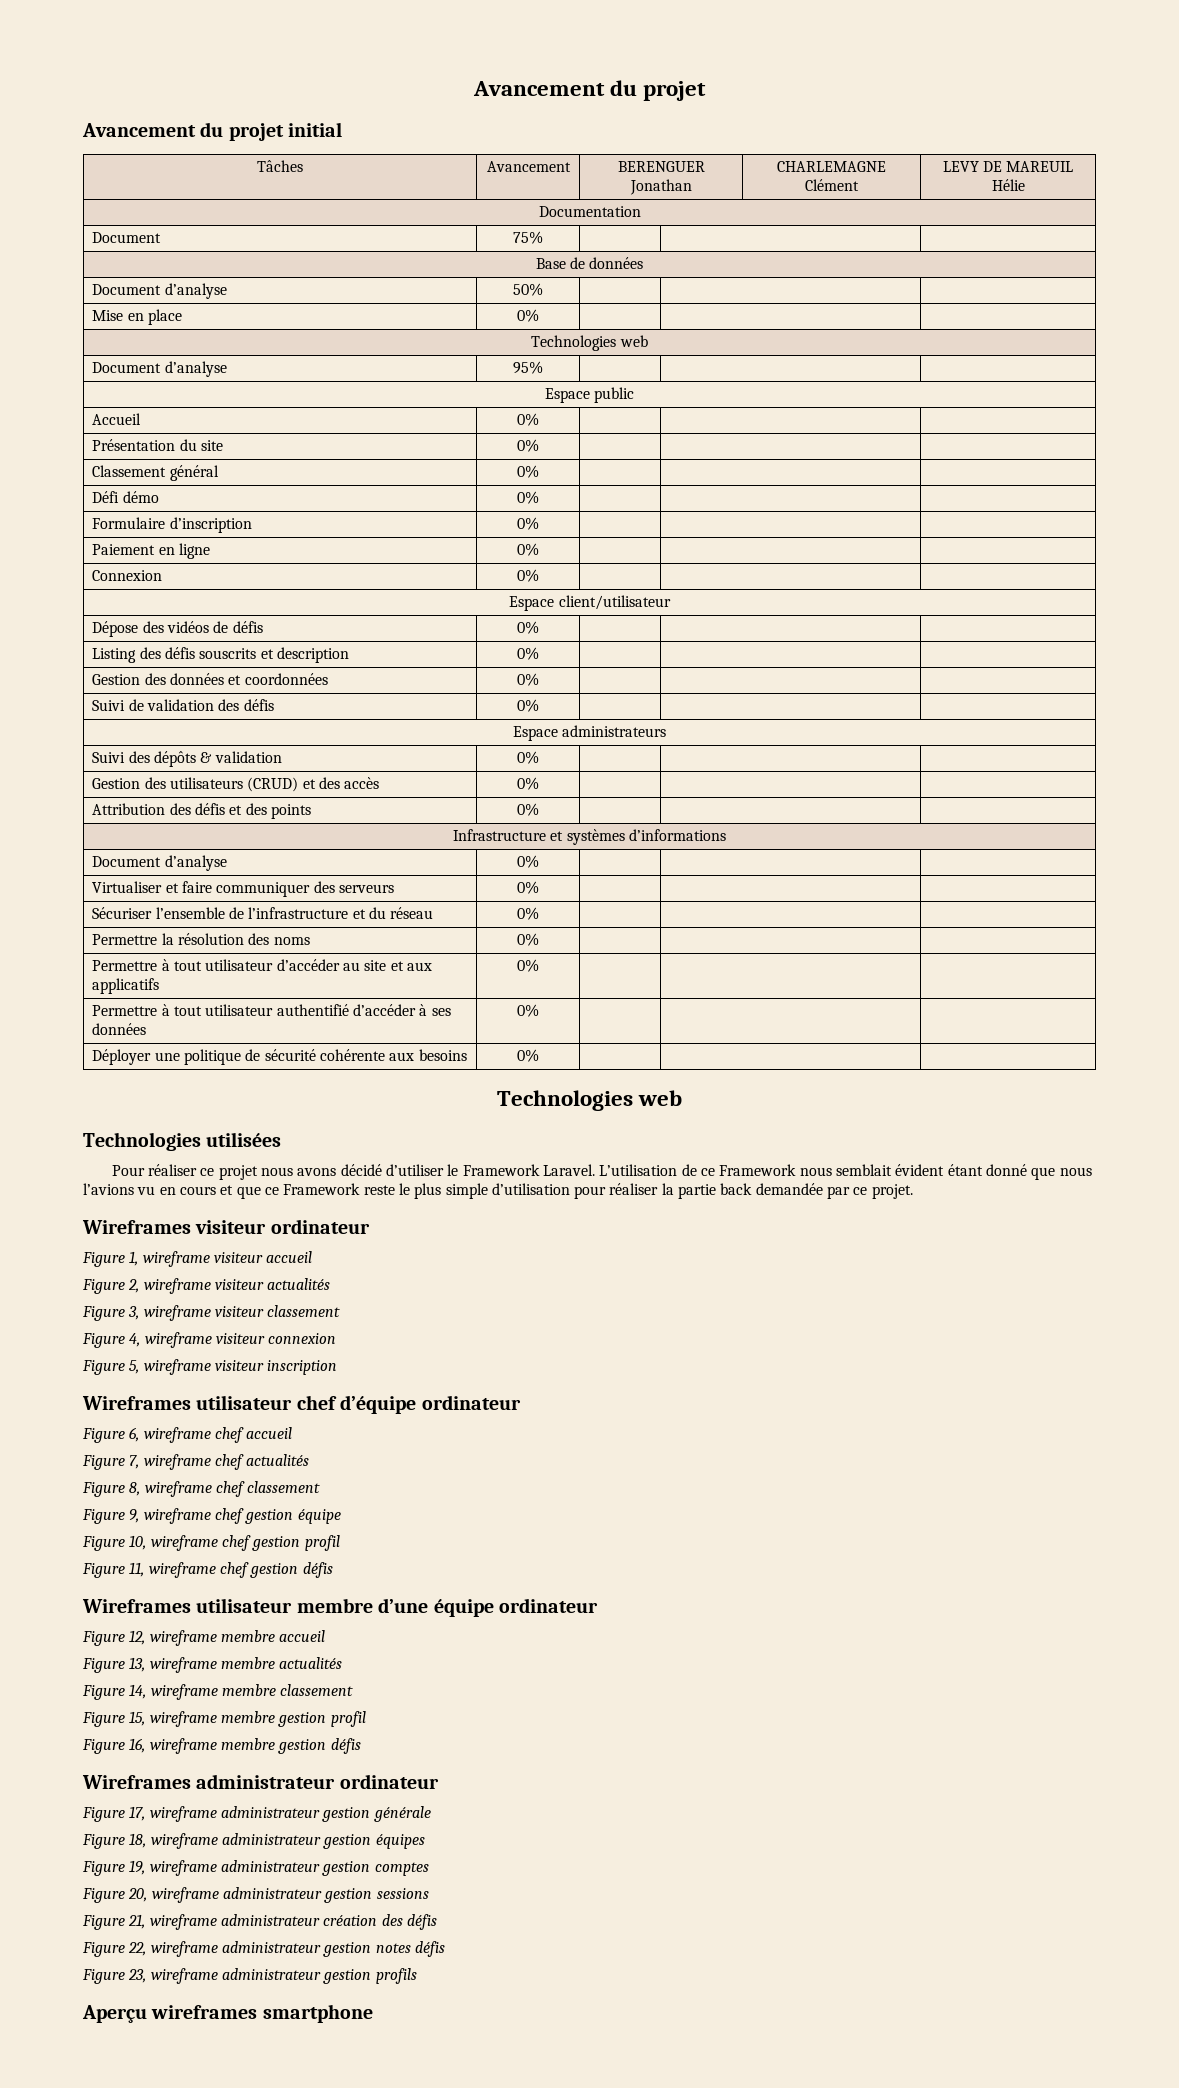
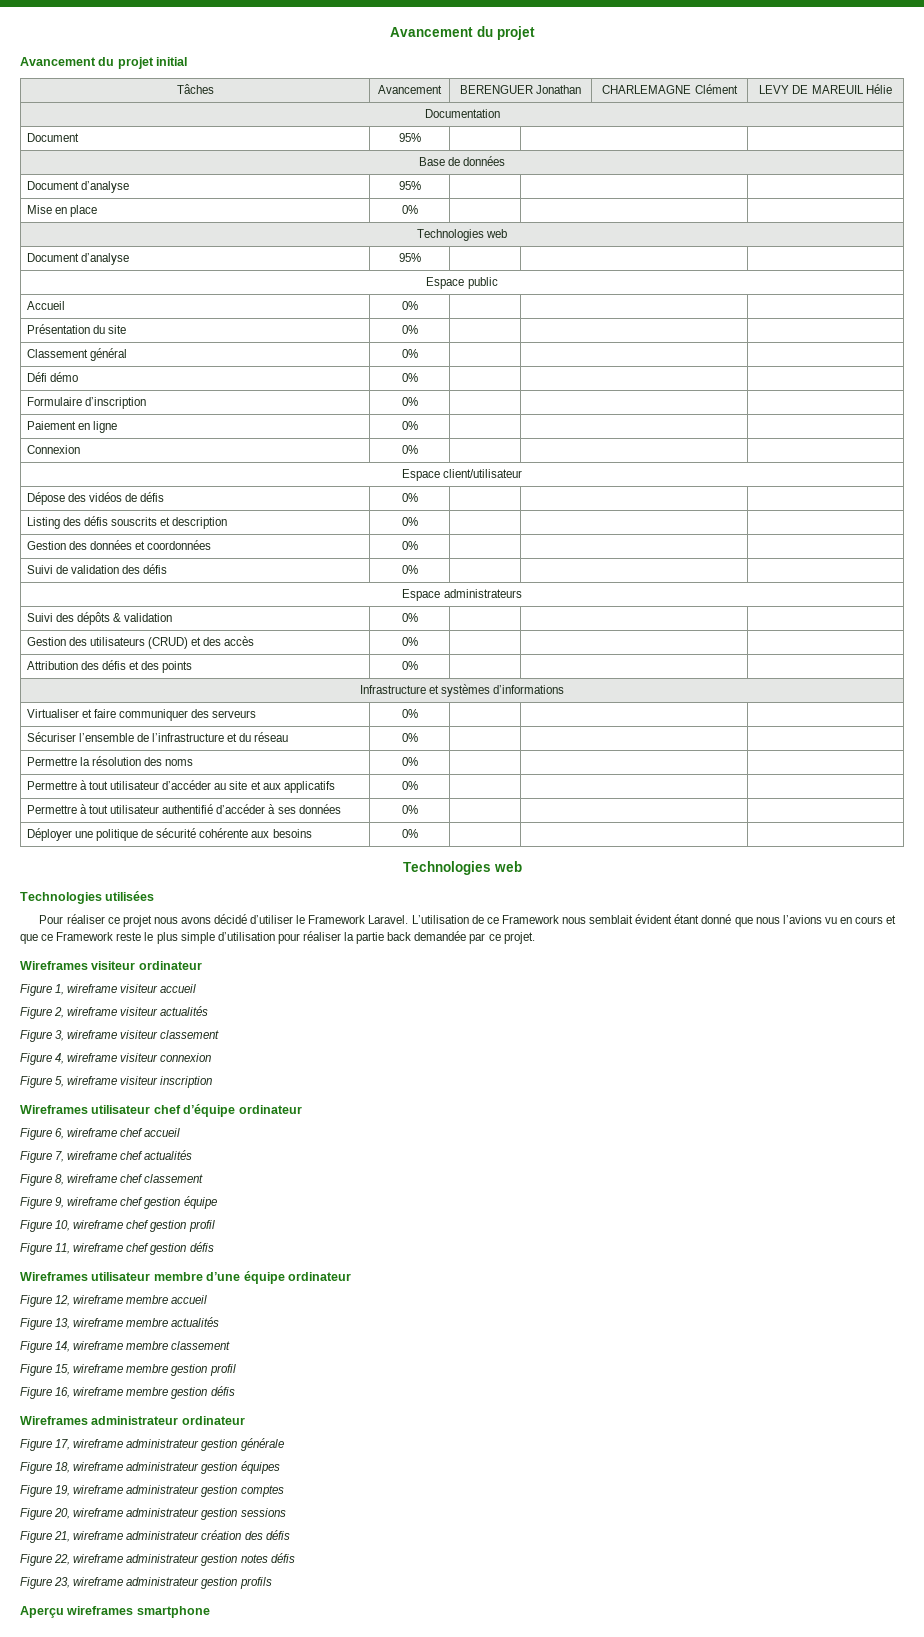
- Document | 75% | | |
+ Document | 95% | | |
  Base de données
- Document d’analyse | 50% | | |
+ Document d’analyse | 95% | | |
- Document d’analyse | 0% | | |

